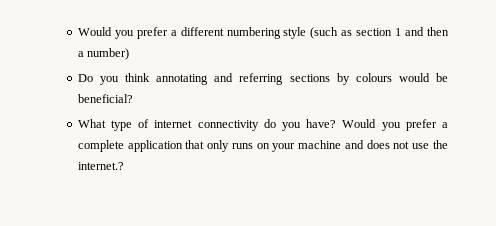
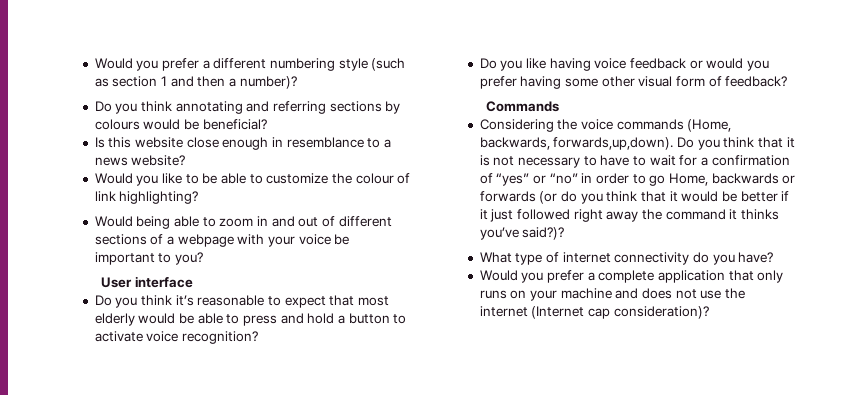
- Would you prefer a different numbering style (such as section 1 and then a number)
+ Would you prefer a different numbering style (such as section 1 and then a number)?
+ Is this website close enough in resemblance to a news website?
+ Would you like to be able to customize the colour of link highlighting?
+ Would being able to zoom in and out of different sections of a webpage with your voice be important to you?
+ User interface
+ Do you think it’s reasonable to expect that most elderly would be able to press and hold a button to activate voice recognition?
+ Do you like having voice feedback or would you prefer having some other visual form of feedback?
+ Commands
+ Considering the voice commands (Home, backwards, forwards,up,down). Do you think that it is not necessary to have to wait for a confirmation of “yes” or “no” in order to go Home, backwards or forwards (or do you think that it would be better if it just followed right away the command it thinks you’ve said?)?
- What type of internet connectivity do you have? Would you prefer a complete application that only runs on your machine and does not use the internet.?
+ What type of internet connectivity do you have?
+ Would you prefer a complete application that only runs on your machine and does not use the internet (Internet cap consideration)?

